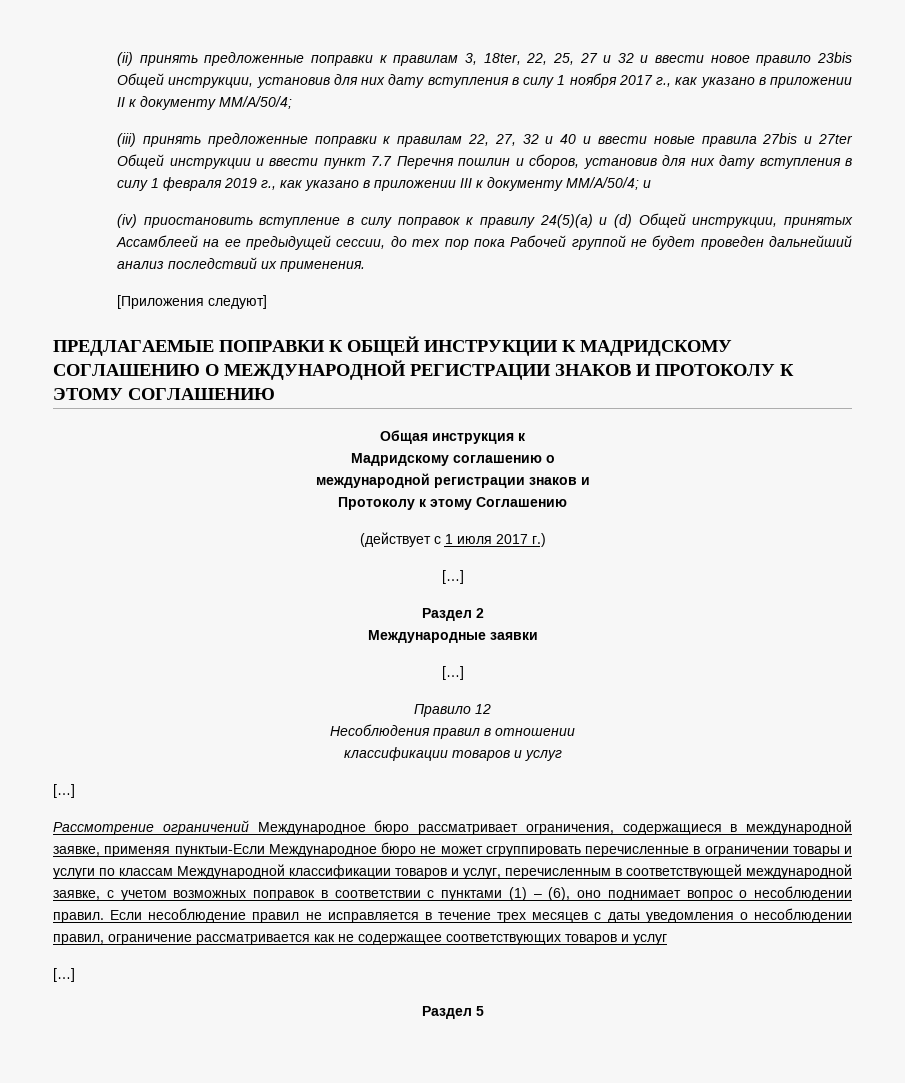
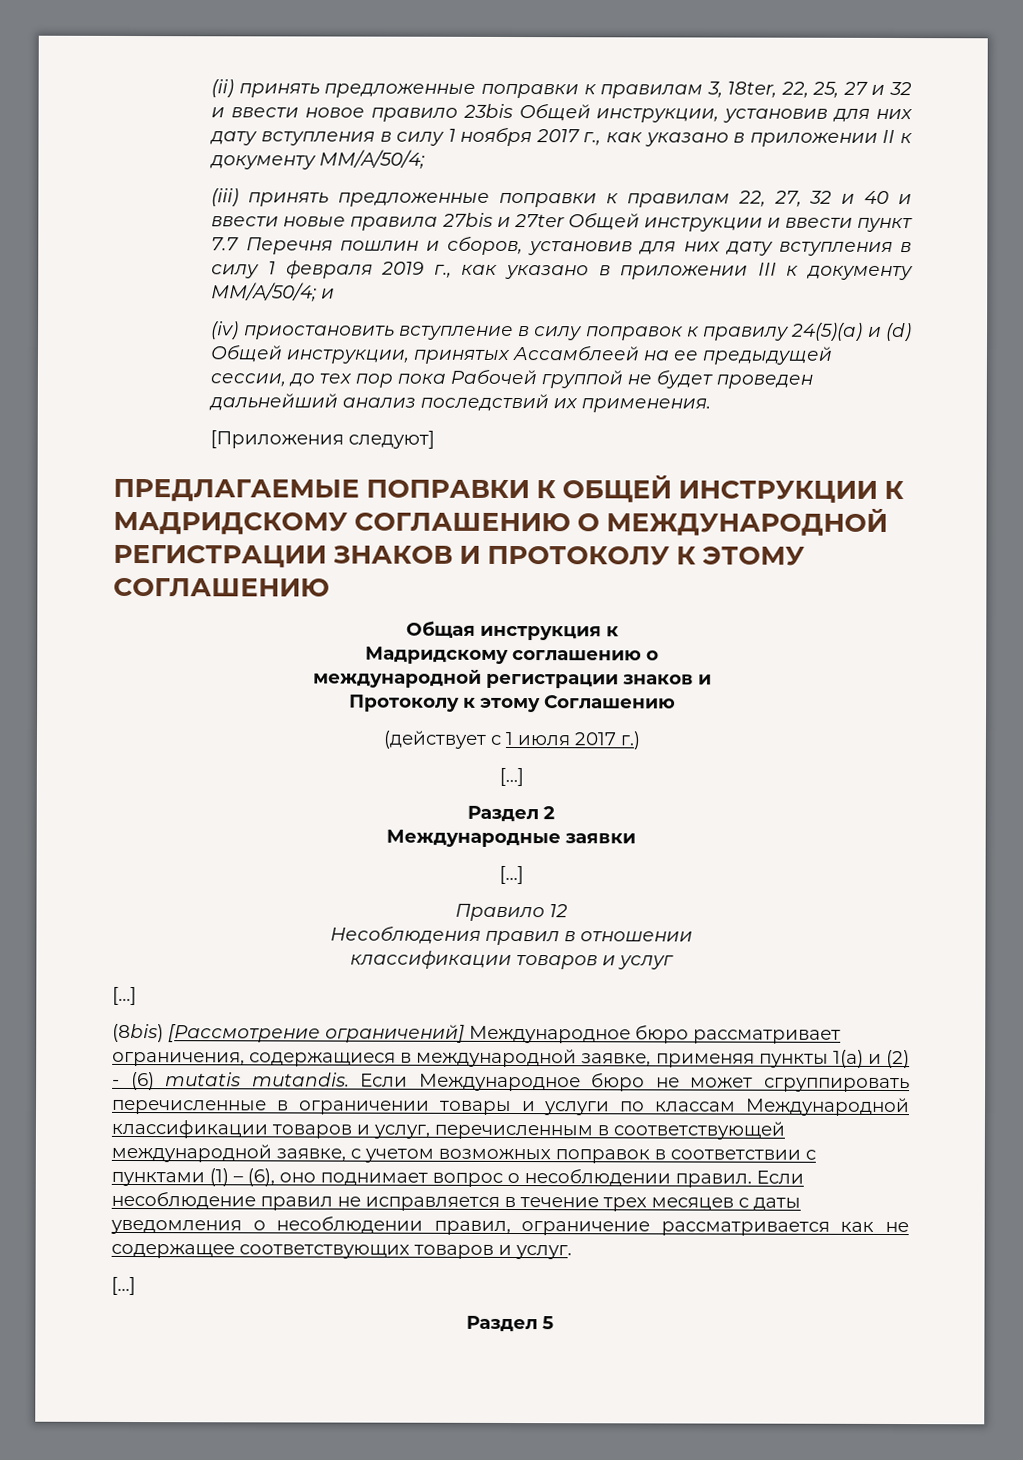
- Рассмотрение ограничений Международное бюро рассматривает ограничения, содержащиеся в международной заявке, применяя пунктыи-Если Международное бюро не может сгруппировать перечисленные в ограничении товары и услуги по классам Международной классификации товаров и услуг, перечисленным в соответствующей международной заявке, с учетом возможных поправок в соответствии с пунктами (1) – (6), оно поднимает вопрос о несоблюдении правил.
+ (8bis) [Рассмотрение ограничений] Международное бюро рассматривает ограничения, содержащиеся в международной заявке, применяя пункты 1(a) и (2) - (6) mutatis mutandis. Если Международное бюро не может сгруппировать перечисленные в ограничении товары и услуги по классам Международной классификации товаров и услуг, перечисленным в соответствующей международной заявке, с учетом возможных поправок в соответствии с пунктами (1) – (6), оно поднимает вопрос о несоблюдении правил.
- Если несоблюдение правил не исправляется в течение трех месяцев с даты уведомления о несоблюдении правил, ограничение рассматривается как не содержащее соответствующих товаров и услуг
+ Если несоблюдение правил не исправляется в течение трех месяцев с даты уведомления о несоблюдении правил, ограничение рассматривается как не содержащее соответствующих товаров и услуг.

